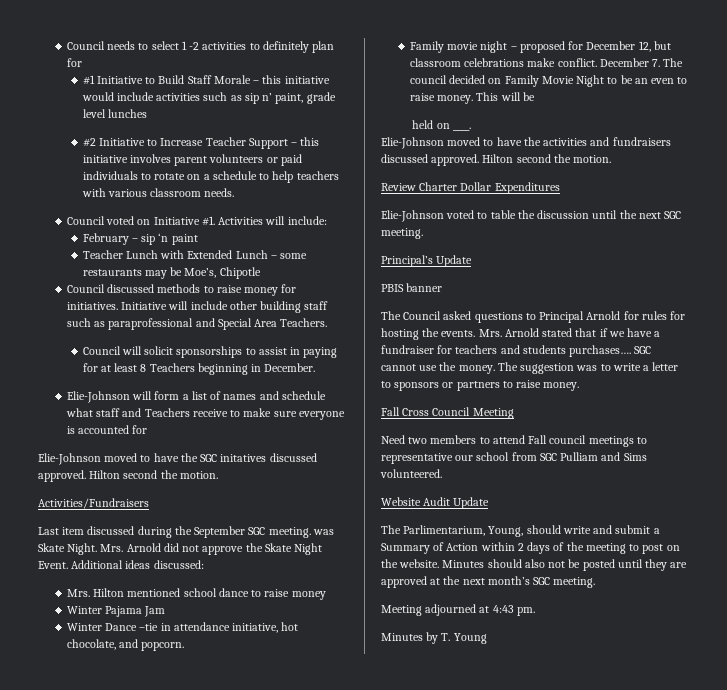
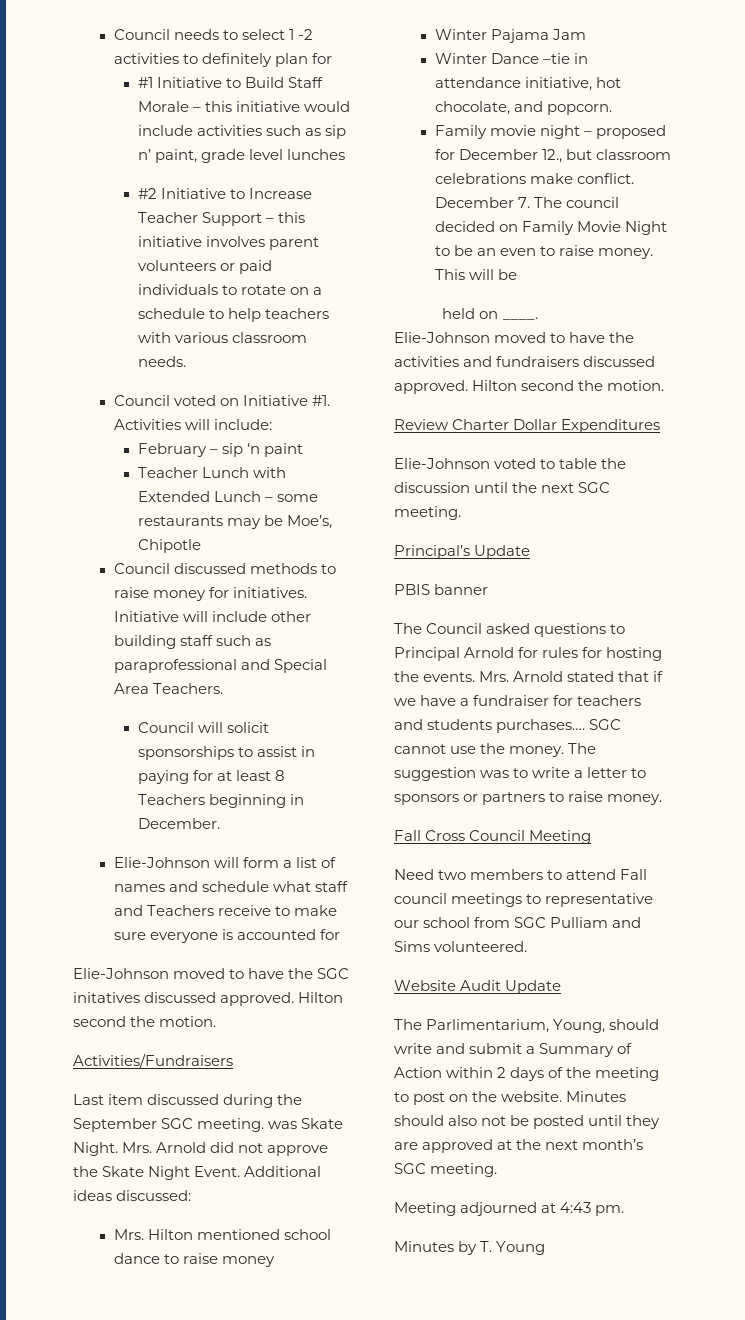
- Family movie night – proposed for December 12, but classroom celebrations make conflict.
+ Family movie night – proposed for December 12., but classroom celebrations make conflict.

